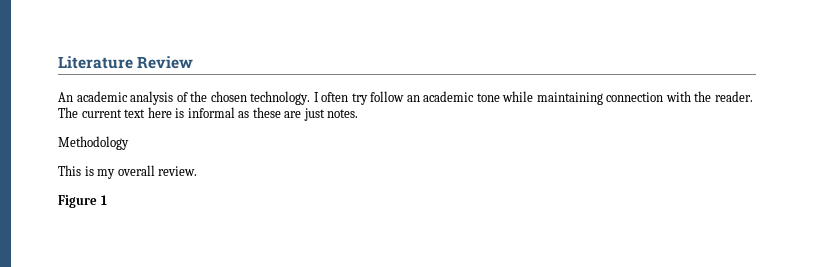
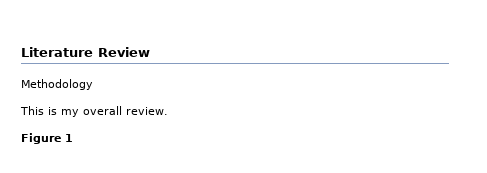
- An academic analysis of the chosen technology. I often try follow an academic tone while maintaining connection with the reader. The current text here is informal as these are just notes.

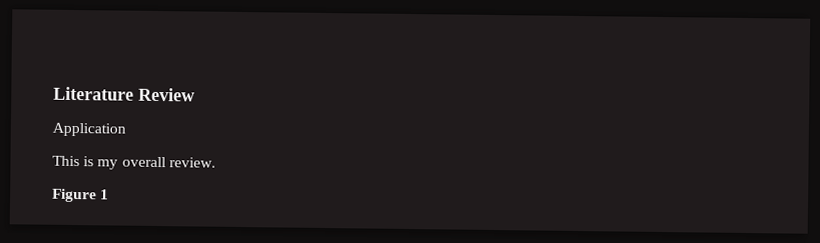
- Methodology
+ Application

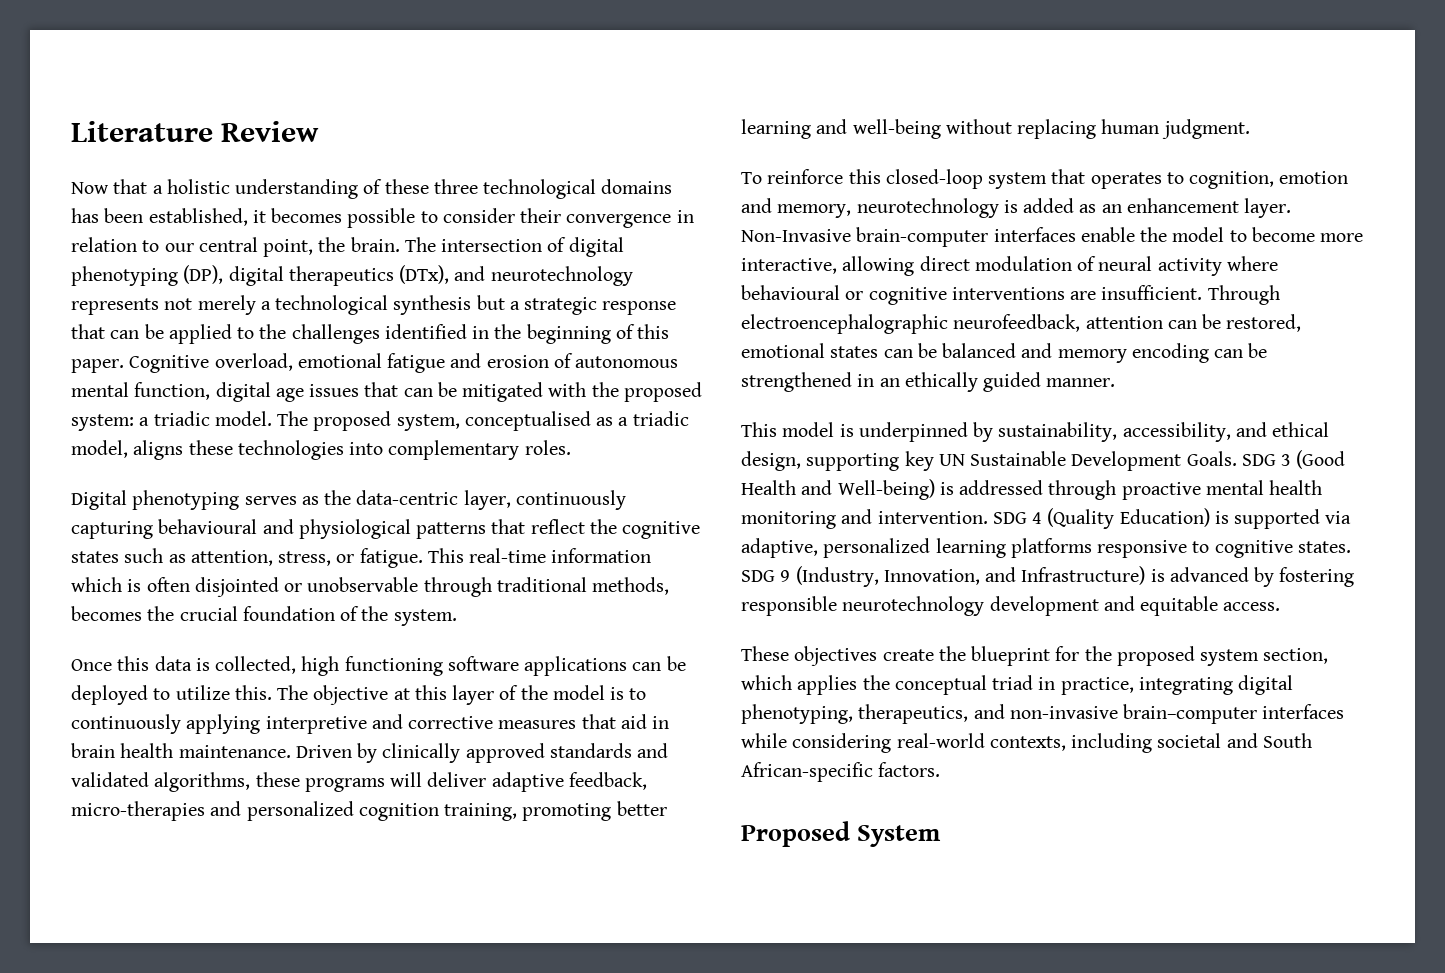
- Application
- This is my overall review.
- Figure 1
+ Now that a holistic understanding of these three technological domains has been established, it becomes possible to consider their convergence in relation to our central point, the brain. The intersection of digital phenotyping (DP), digital therapeutics (DTx), and neurotechnology represents not merely a technological synthesis but a strategic response that can be applied to the challenges identified in the beginning of this paper. Cognitive overload, emotional fatigue and erosion of autonomous mental function, digital age issues that can be mitigated with the proposed system: a triadic model. The proposed system, conceptualised as a triadic model, aligns these technologies into complementary roles.
+ Digital phenotyping serves as the data-centric layer, continuously capturing behavioural and physiological patterns that reflect the cognitive states such as attention, stress, or fatigue. This real-time information which is often disjointed or unobservable through traditional methods, becomes the crucial foundation of the system.
+ Once this data is collected, high functioning software applications can be deployed to utilize this. The objective at this layer of the model is to continuously applying interpretive and corrective measures that aid in brain health maintenance. Driven by clinically approved standards and validated algorithms, these programs will deliver adaptive feedback, micro-therapies and personalized cognition training, promoting better learning and well-being without replacing human judgment.
+ To reinforce this closed-loop system that operates to cognition, emotion and memory, neurotechnology is added as an enhancement layer. Non-Invasive brain-computer interfaces enable the model to become more interactive, allowing direct modulation of neural activity where behavioural or cognitive interventions are insufficient. Through electroencephalographic neurofeedback, attention can be restored, emotional states can be balanced and memory encoding can be strengthened in an ethically guided manner.
+ This model is underpinned by sustainability, accessibility, and ethical design, supporting key UN Sustainable Development Goals. SDG 3 (Good Health and Well-being) is addressed through proactive mental health monitoring and intervention. SDG 4 (Quality Education) is supported via adaptive, personalized learning platforms responsive to cognitive states. SDG 9 (Industry, Innovation, and Infrastructure) is advanced by fostering responsible neurotechnology development and equitable access.
+ These objectives create the blueprint for the proposed system section, which applies the conceptual triad in practice, integrating digital phenotyping, therapeutics, and non-invasive brain–computer interfaces while considering real-world contexts, including societal and South African-specific factors.
+ Proposed System

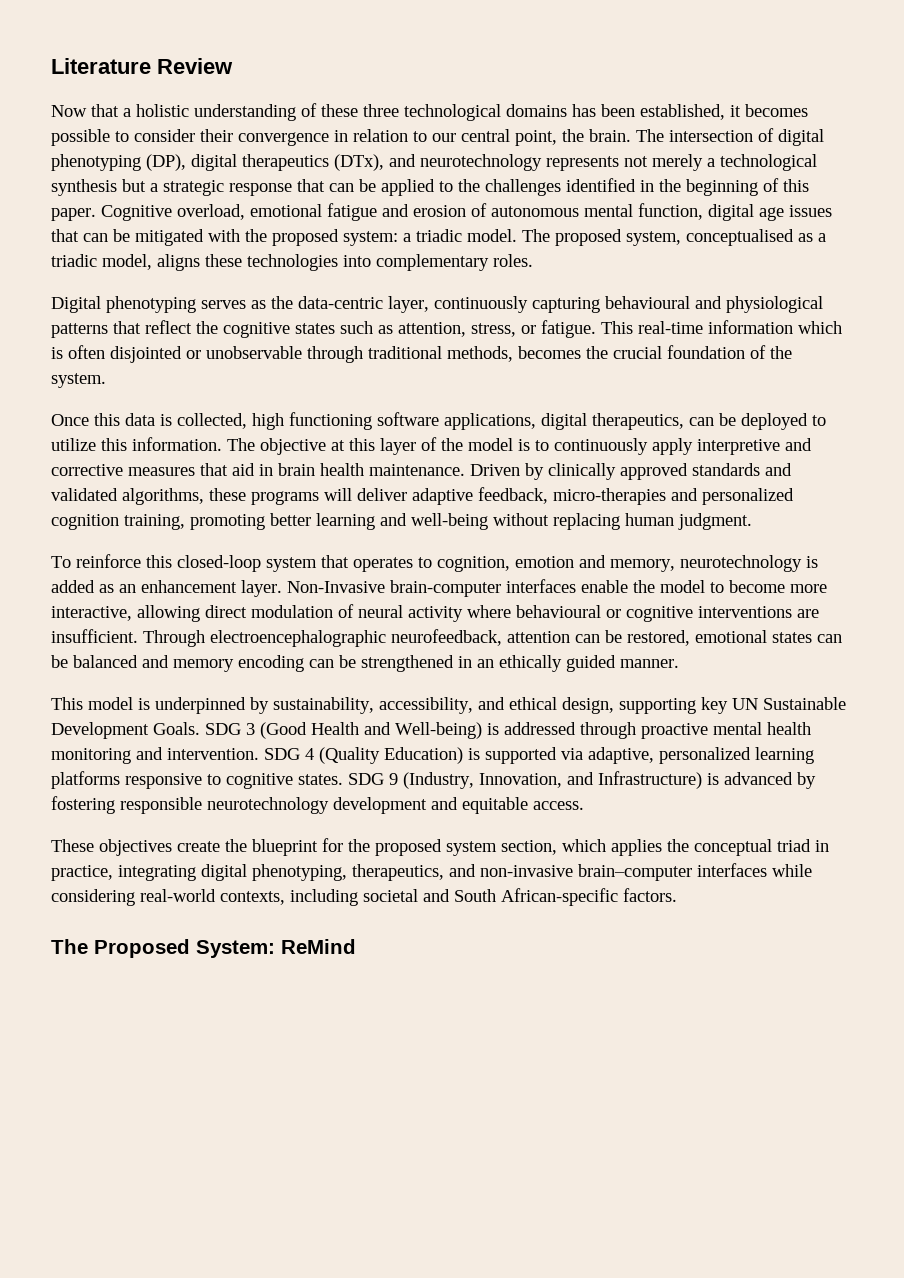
- Once this data is collected, high functioning software applications can be deployed to utilize this.
+ Once this data is collected, high functioning software applications, digital therapeutics, can be deployed to utilize this information.
- The objective at this layer of the model is to continuously applying interpretive and corrective measures that aid in brain health maintenance.
+ The objective at this layer of the model is to continuously apply interpretive and corrective measures that aid in brain health maintenance.
- Proposed System
+ The Proposed System: ReMind

